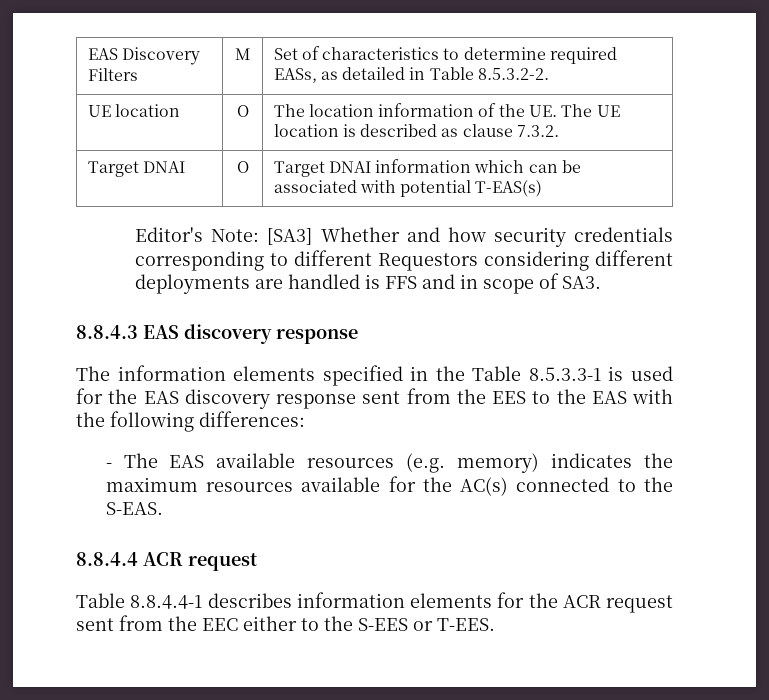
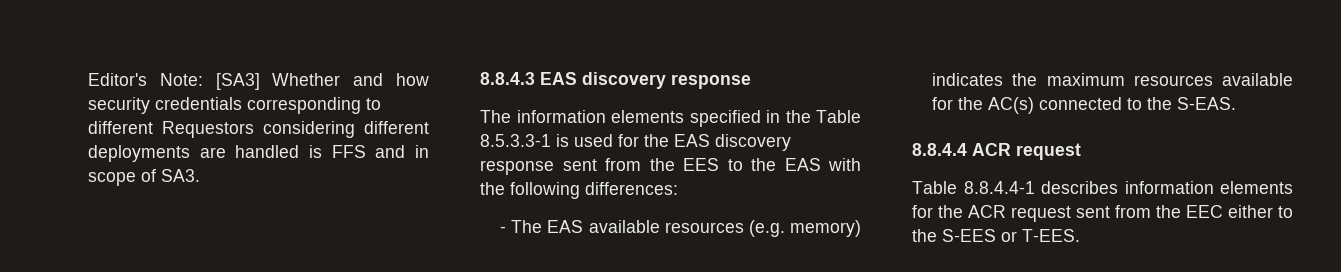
- EAS Discovery Filters | M | Set of characteristics to determine required EASs, as detailed in Table 8.5.3.2-2.
- UE location | O | The location information of the UE. The UE location is described as clause 7.3.2.
- Target DNAI | O | Target DNAI information which can be associated with potential T-EAS(s)

